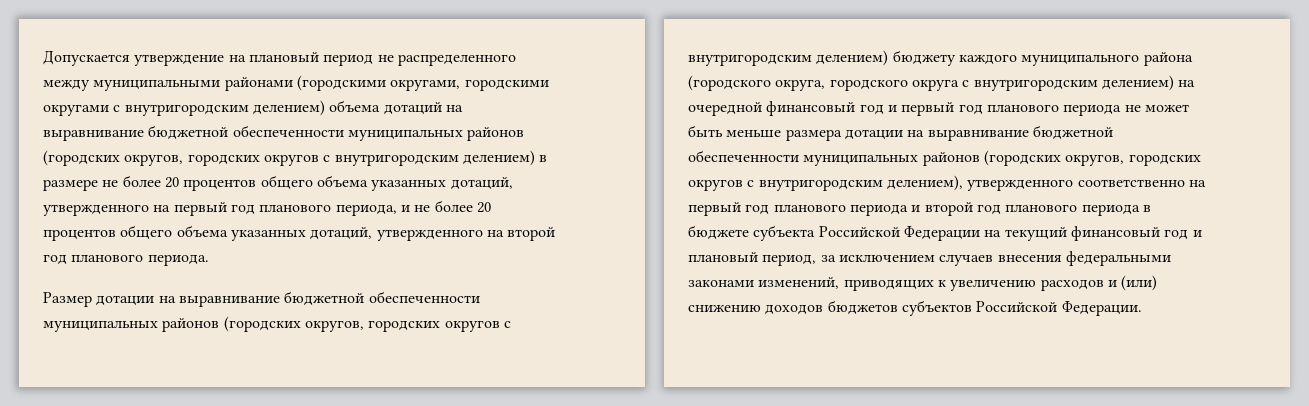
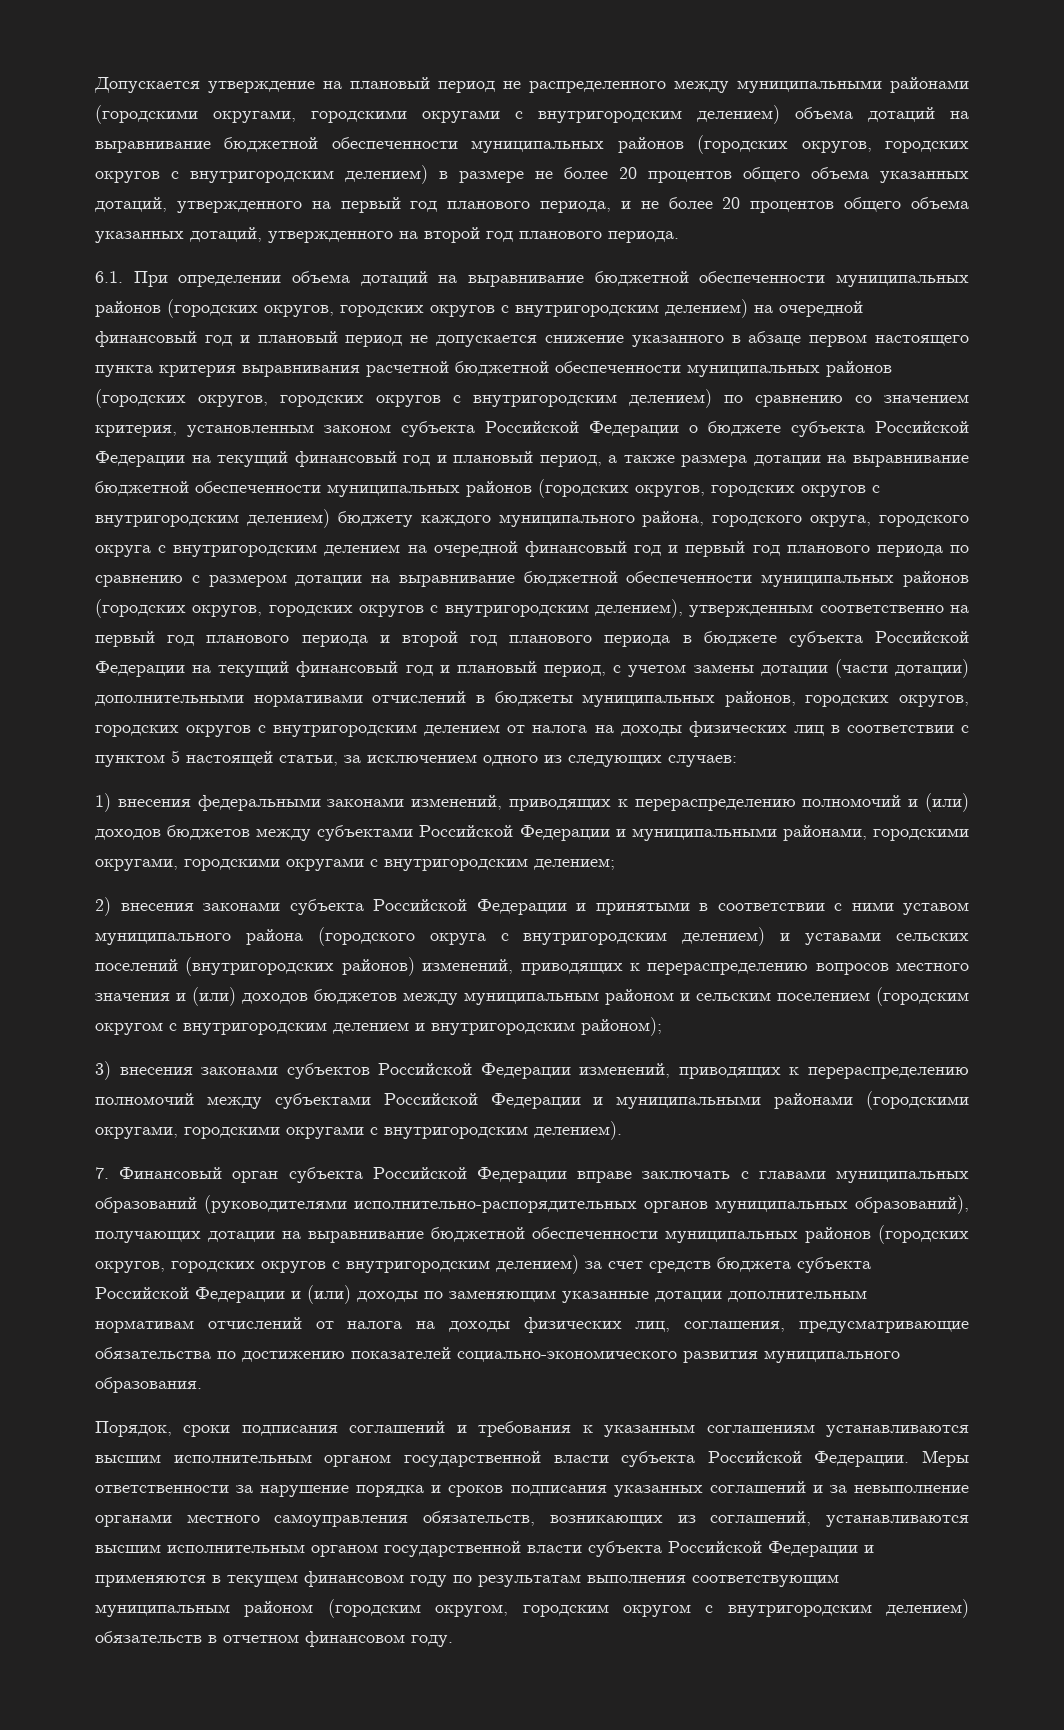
- Размер дотации на выравнивание бюджетной обеспеченности муниципальных районов (городских округов, городских округов с внутригородским делением) бюджету каждого муниципального района (городского округа, городского округа с внутригородским делением) на очередной финансовый год и первый год планового периода не может быть меньше размера дотации на выравнивание бюджетной обеспеченности муниципальных районов (городских округов, городских округов с внутригородским делением), утвержденного соответственно на первый год планового периода и второй год планового периода в бюджете субъекта Российской Федерации на текущий финансовый год и плановый период, за исключением случаев внесения федеральными законами изменений, приводящих к увеличению расходов и (или) снижению доходов бюджетов субъектов Российской Федерации.
+ 6.1. При определении объема дотаций на выравнивание бюджетной обеспеченности муниципальных районов (городских округов, городских округов с внутригородским делением) на очередной финансовый год и плановый период не допускается снижение указанного в абзаце первом настоящего пункта критерия выравнивания расчетной бюджетной обеспеченности муниципальных районов (городских округов, городских округов с внутригородским делением) по сравнению со значением критерия, установленным законом субъекта Российской Федерации о бюджете субъекта Российской Федерации на текущий финансовый год и плановый период, а также размера дотации на выравнивание бюджетной обеспеченности муниципальных районов (городских округов, городских округов с внутригородским делением) бюджету каждого муниципального района, городского округа, городского округа с внутригородским делением на очередной финансовый год и первый год планового периода по сравнению с размером дотации на выравнивание бюджетной обеспеченности муниципальных районов (городских округов, городских округов с внутригородским делением), утвержденным соответственно на первый год планового периода и второй год планового периода в бюджете субъекта Российской Федерации на текущий финансовый год и плановый период, с учетом замены дотации (части дотации) дополнительными нормативами отчислений в бюджеты муниципальных районов, городских округов, городских округов с внутригородским делением от налога на доходы физических лиц в соответствии с пунктом 5 настоящей статьи, за исключением одного из следующих случаев:
+ 1) внесения федеральными законами изменений, приводящих к перераспределению полномочий и (или) доходов бюджетов между субъектами Российской Федерации и муниципальными районами, городскими округами, городскими округами с внутригородским делением;
+ 2) внесения законами субъекта Российской Федерации и принятыми в соответствии с ними уставом муниципального района (городского округа с внутригородским делением) и уставами сельских поселений (внутригородских районов) изменений, приводящих к перераспределению вопросов местного значения и (или) доходов бюджетов между муниципальным районом и сельским поселением (городским округом с внутригородским делением и внутригородским районом);
+ 3) внесения законами субъектов Российской Федерации изменений, приводящих к перераспределению полномочий между субъектами Российской Федерации и муниципальными районами (городскими округами, городскими округами с внутригородским делением).
+ 7. Финансовый орган субъекта Российской Федерации вправе заключать с главами муниципальных образований (руководителями исполнительно-распорядительных органов муниципальных образований), получающих дотации на выравнивание бюджетной обеспеченности муниципальных районов (городских округов, городских округов с внутригородским делением) за счет средств бюджета субъекта Российской Федерации и (или) доходы по заменяющим указанные дотации дополнительным нормативам отчислений от налога на доходы физических лиц, соглашения, предусматривающие обязательства по достижению показателей социально-экономического развития муниципального образования.
+ Порядок, сроки подписания соглашений и требования к указанным соглашениям устанавливаются высшим исполнительным органом государственной власти субъекта Российской Федерации. Меры ответственности за нарушение порядка и сроков подписания указанных соглашений и за невыполнение органами местного самоуправления обязательств, возникающих из соглашений, устанавливаются высшим исполнительным органом государственной власти субъекта Российской Федерации и применяются в текущем финансовом году по результатам выполнения соответствующим муниципальным районом (городским округом, городским округом с внутригородским делением) обязательств в отчетном финансовом году.

